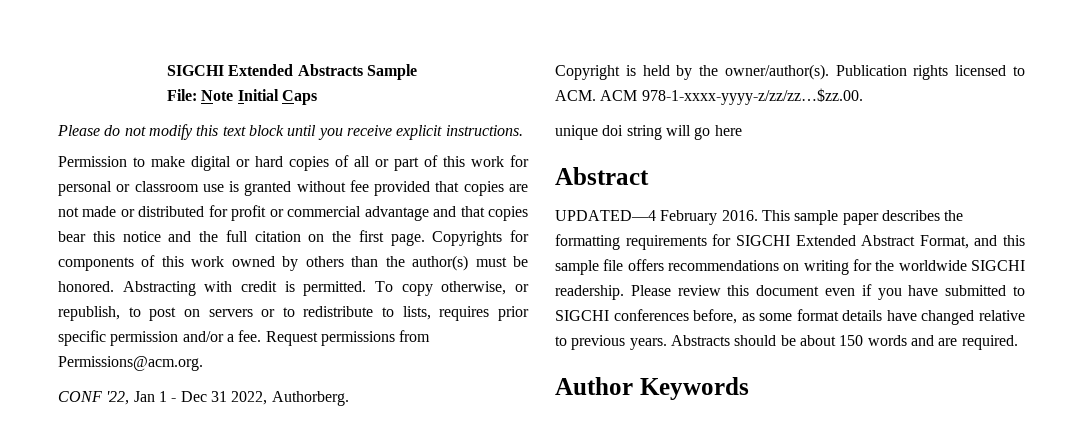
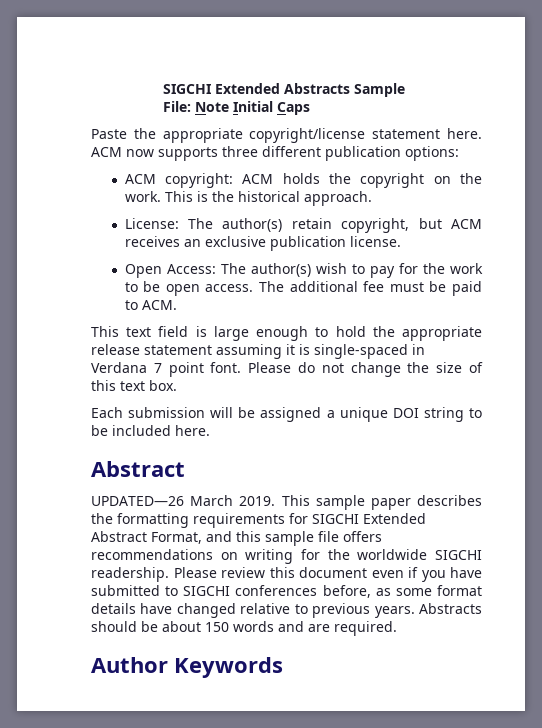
- Please do not modify this text block until you receive explicit instructions.
- Permission to make digital or hard copies of all or part of this work for personal or classroom use is granted without fee provided that copies are not made or distributed for profit or commercial advantage and that copies bear this notice and the full citation on the first page. Copyrights for components of this work owned by others than the author(s) must be honored. Abstracting with credit is permitted. To copy otherwise, or republish, to post on servers or to redistribute to lists, requires prior specific permission and/or a fee. Request permissions from Permissions@acm.org.
- CONF '22, Jan 1 - Dec 31 2022, Authorberg.
- Copyright is held by the owner/author(s). Publication rights licensed to ACM. ACM 978-1-xxxx-yyyy-z/zz/zz…$zz.00.
- unique doi string will go here
+ Paste the appropriate copyright/license statement here. ACM now supports three different publication options:
+ ACM copyright: ACM holds the copyright on the work. This is the historical approach.
+ License: The author(s) retain copyright, but ACM receives an exclusive publication license.
+ Open Access: The author(s) wish to pay for the work to be open access. The additional fee must be paid to ACM.
+ This text field is large enough to hold the appropriate release statement assuming it is single-spaced in Verdana 7 point font. Please do not change the size of this text box.
+ Each submission will be assigned a unique DOI string to be included here.
  Abstract
- UPDATED—4 February 2016.
+ UPDATED—26 March 2019.

